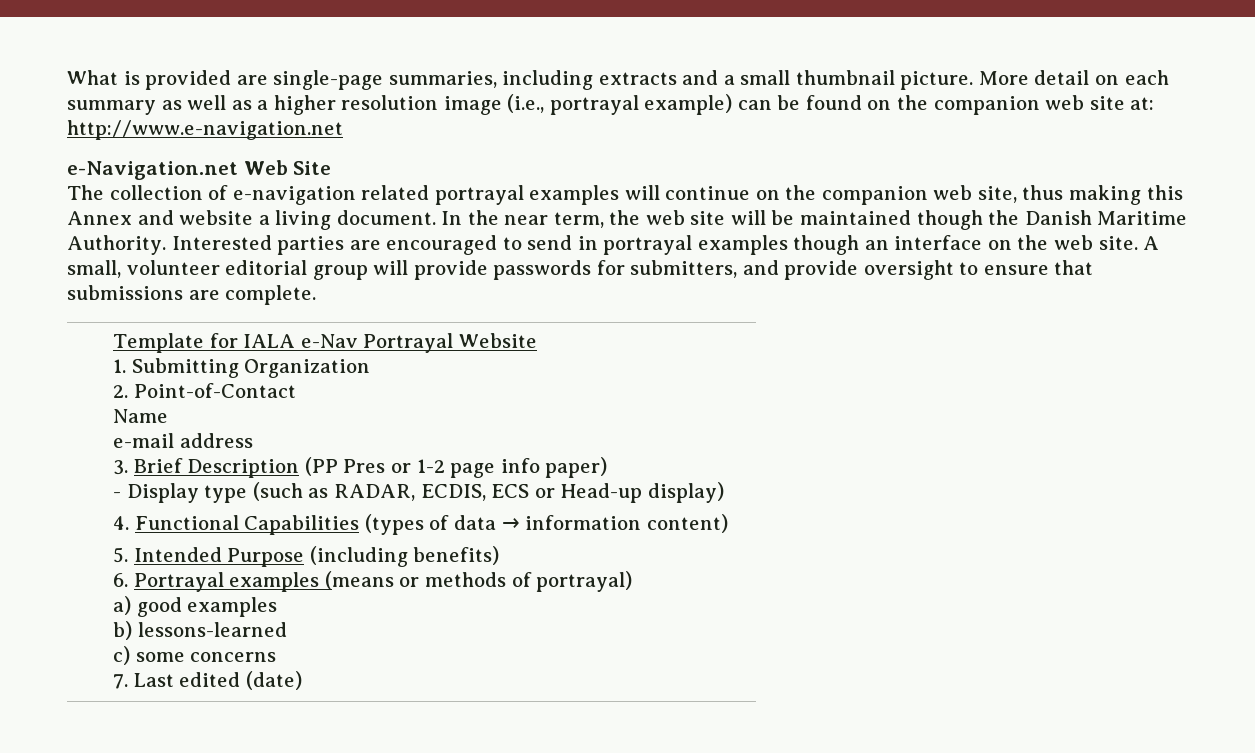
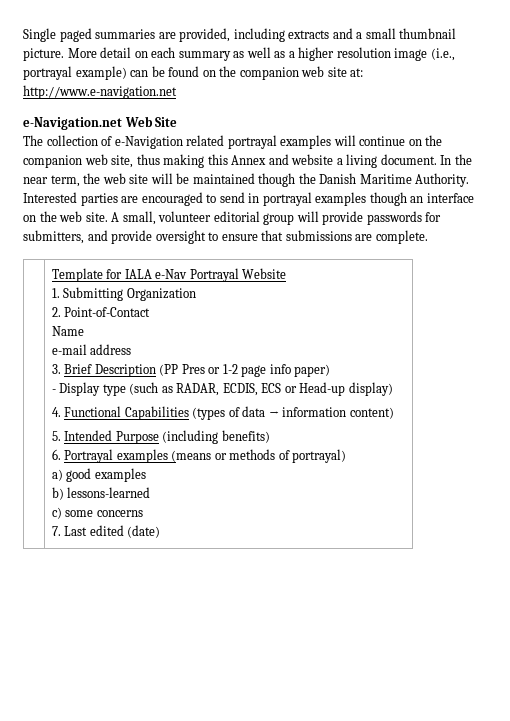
- What is provided are single-page summaries, including extracts and a small thumbnail picture.
+ Single paged summaries are provided, including extracts and a small thumbnail picture.
- The collection of e-navigation related portrayal examples will continue on the companion web site, thus making this Annex and website a living document.
+ The collection of e-Navigation related portrayal examples will continue on the companion web site, thus making this Annex and website a living document.

